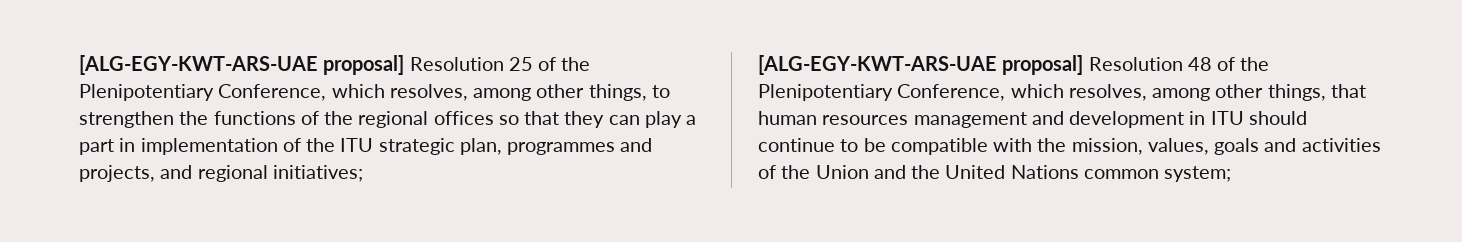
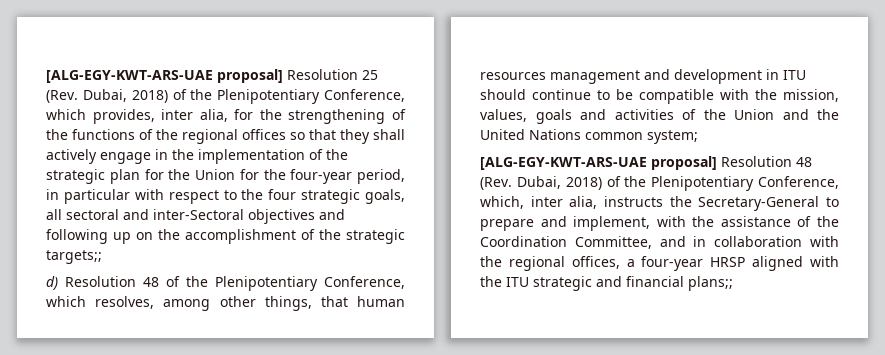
- [ALG-EGY-KWT-ARS-UAE proposal] Resolution 25 of the Plenipotentiary Conference, which resolves, among other things, to strengthen the functions of the regional offices so that they can play a part in implementation of the ITU strategic plan, programmes and projects, and regional initiatives;
- [ALG-EGY-KWT-ARS-UAE proposal] Resolution 48 of the Plenipotentiary Conference, which resolves, among other things, that human resources management and development in ITU should continue to be compatible with the mission, values, goals and activities of the Union and the United Nations common system;
+ [ALG-EGY-KWT-ARS-UAE proposal] Resolution 25 (Rev. Dubai, 2018) of the Plenipotentiary Conference, which provides, inter alia, for the strengthening of the functions of the regional offices so that they shall actively engage in the implementation of the strategic plan for the Union for the four-year period, in particular with respect to the four strategic goals, all sectoral and inter-Sectoral objectives and following up on the accomplishment of the strategic targets;;
+ d) Resolution 48 of the Plenipotentiary Conference, which resolves, among other things, that human resources management and development in ITU should continue to be compatible with the mission, values, goals and activities of the Union and the United Nations common system;
+ [ALG-EGY-KWT-ARS-UAE proposal] Resolution 48 (Rev. Dubai, 2018) of the Plenipotentiary Conference, which, inter alia, instructs the Secretary-General to prepare and implement, with the assistance of the Coordination Committee, and in collaboration with the regional offices, a four-year HRSP aligned with the ITU strategic and financial plans;;

